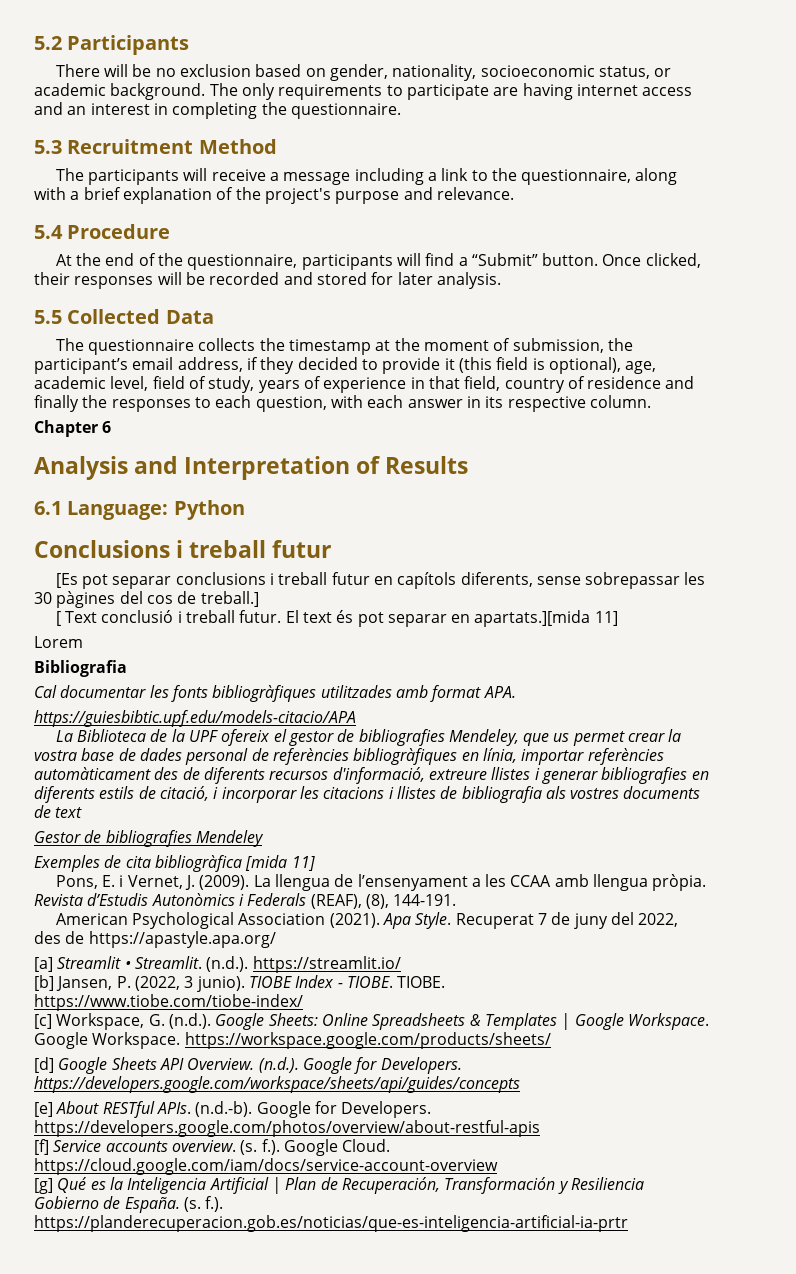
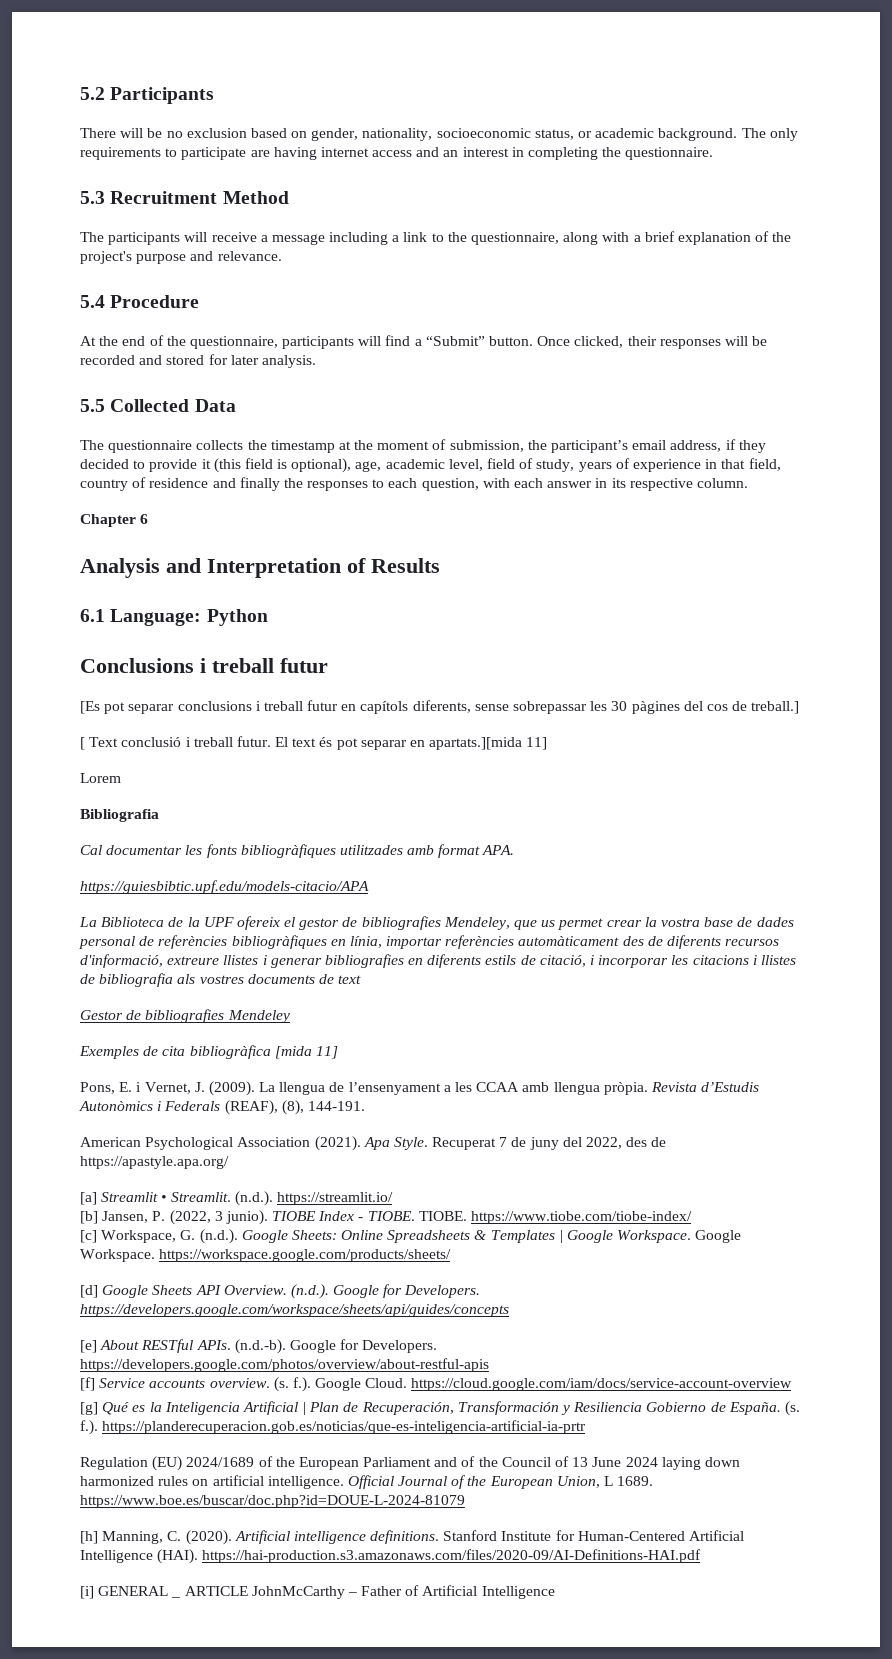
+ Regulation (EU) 2024/1689 of the European Parliament and of the Council of 13 June 2024 laying down harmonized rules on artificial intelligence. Official Journal of the European Union, L 1689. https://www.boe.es/buscar/doc.php?id=DOUE-L-2024-81079
+ [h] Manning, C. (2020). Artificial intelligence definitions. Stanford Institute for Human-Centered Artificial Intelligence (HAI). https://hai-production.s3.amazonaws.com/files/2020-09/AI-Definitions-HAI.pdf
+ [i] GENERAL _ ARTICLE JohnMcCarthy – Father of Artificial Intelligence

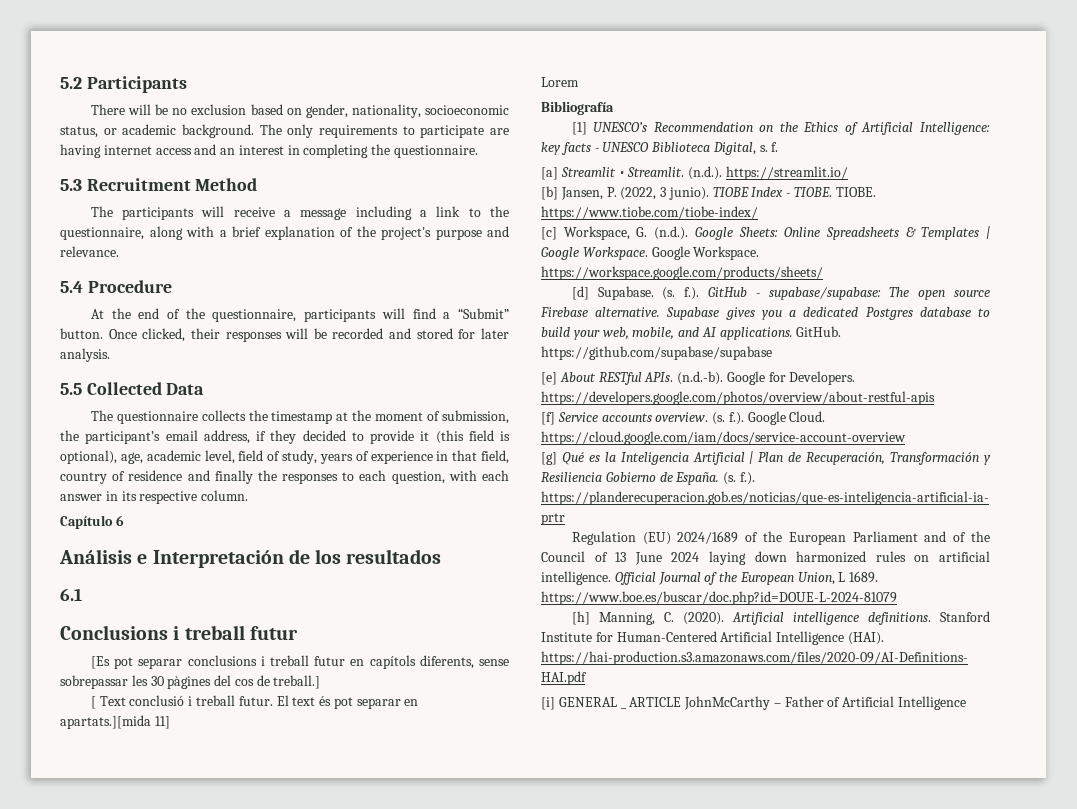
- Chapter 6
+ Capítulo 6
- Analysis and Interpretation of Results
+ Análisis e Interpretación de los resultados
- 6.1 Language: Python
+ 6.1
- Bibliografia
- Cal documentar les fonts bibliogràfiques utilitzades amb format APA.
- https://guiesbibtic.upf.edu/models-citacio/APA
- La Biblioteca de la UPF ofereix el gestor de bibliografies Mendeley, que us permet crear la vostra base de dades personal de referències bibliogràfiques en línia, importar referències automàticament des de diferents recursos d'informació, extreure llistes i generar bibliografies en diferents estils de citació, i incorporar les citacions i llistes de bibliografia als vostres documents de text
- Gestor de bibliografies Mendeley
- Exemples de cita bibliogràfica [mida 11]
- Pons, E. i Vernet, J. (2009). La llengua de l’ensenyament a les CCAA amb llengua pròpia. Revista d’Estudis Autonòmics i Federals (REAF), (8), 144-191.
- American Psychological Association (2021). Apa Style. Recuperat 7 de juny del 2022, des de https://apastyle.apa.org/
+ Bibliografía
+ [1] UNESCO’s Recommendation on the Ethics of Artificial Intelligence: key facts - UNESCO Biblioteca Digital, s. f.
- [d] Google Sheets API Overview. (n.d.). Google for Developers. https://developers.google.com/workspace/sheets/api/guides/concepts
+ [d] Supabase. (s. f.). GitHub - supabase/supabase: The open source Firebase alternative. Supabase gives you a dedicated Postgres database to build your web, mobile, and AI applications. GitHub. https://github.com/supabase/supabase

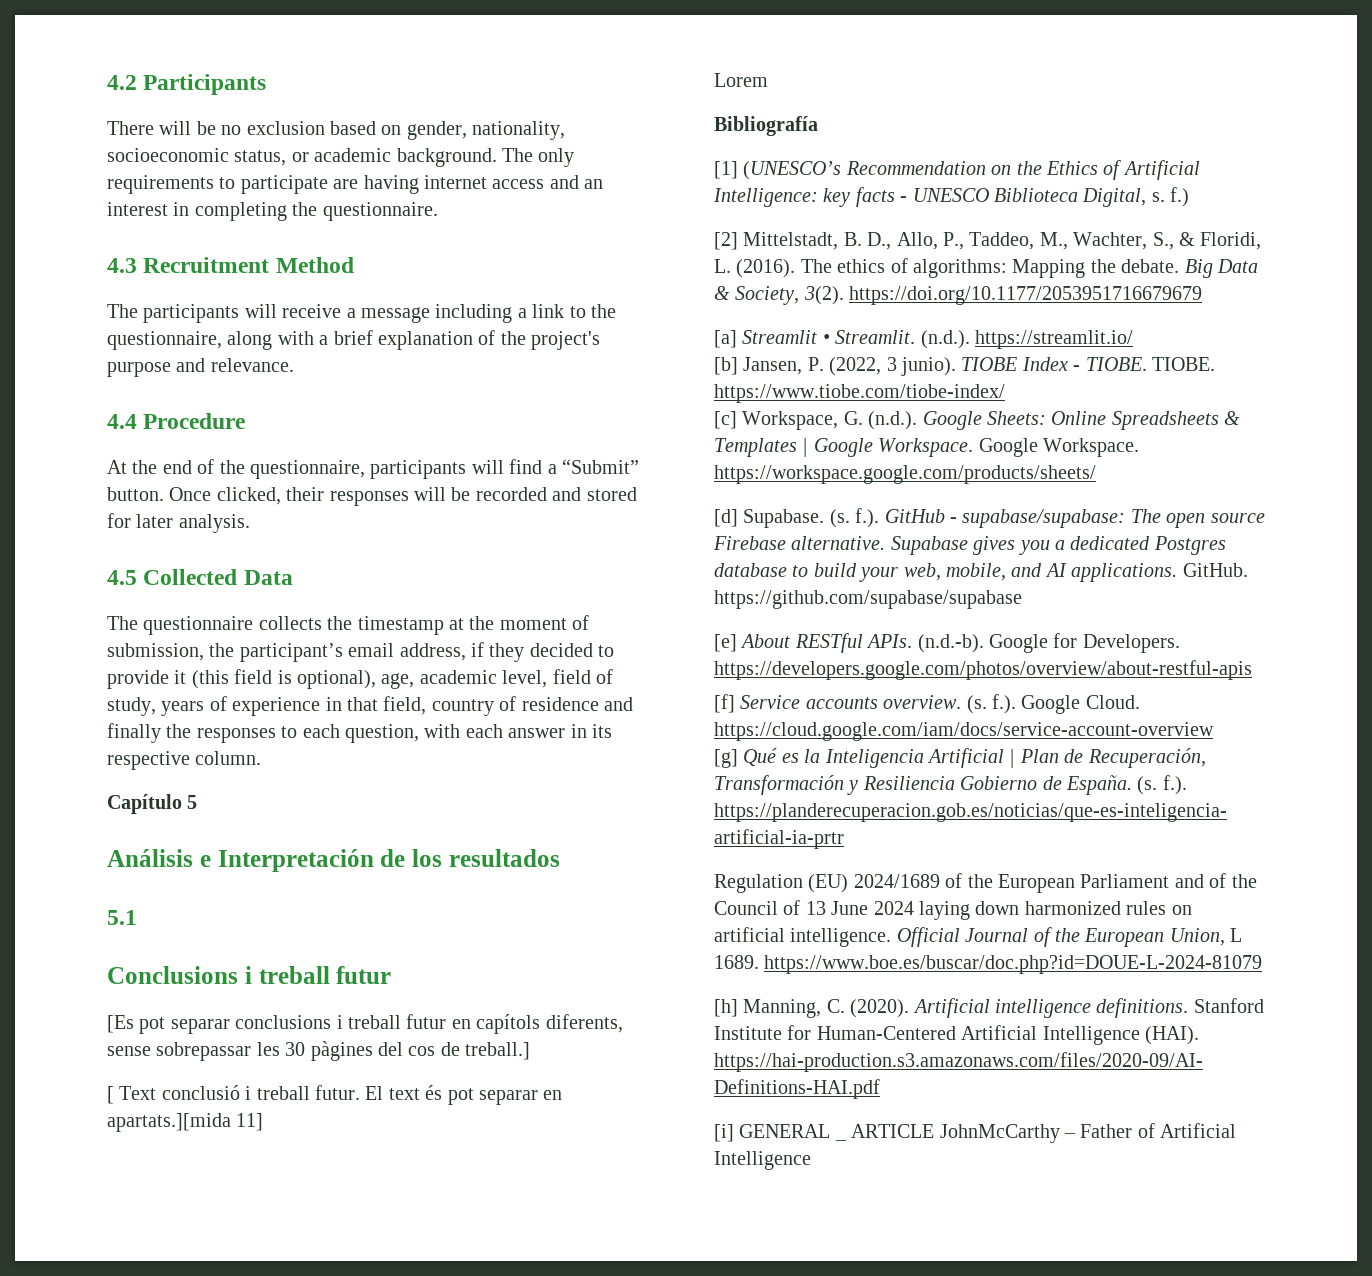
- 5.2 Participants
+ 4.2 Participants
- 5.3 Recruitment Method
+ 4.3 Recruitment Method
- 5.4 Procedure
+ 4.4 Procedure
- 5.5 Collected Data
+ 4.5 Collected Data
- Capítulo 6
+ Capítulo 5
- 6.1
+ 5.1
- [1] UNESCO’s Recommendation on the Ethics of Artificial Intelligence: key facts - UNESCO Biblioteca Digital, s. f.
+ [1] (UNESCO’s Recommendation on the Ethics of Artificial Intelligence: key facts - UNESCO Biblioteca Digital, s. f.)
+ [2] Mittelstadt, B. D., Allo, P., Taddeo, M., Wachter, S., & Floridi, L. (2016). The ethics of algorithms: Mapping the debate. Big Data & Society, 3(2). https://doi.org/10.1177/2053951716679679

